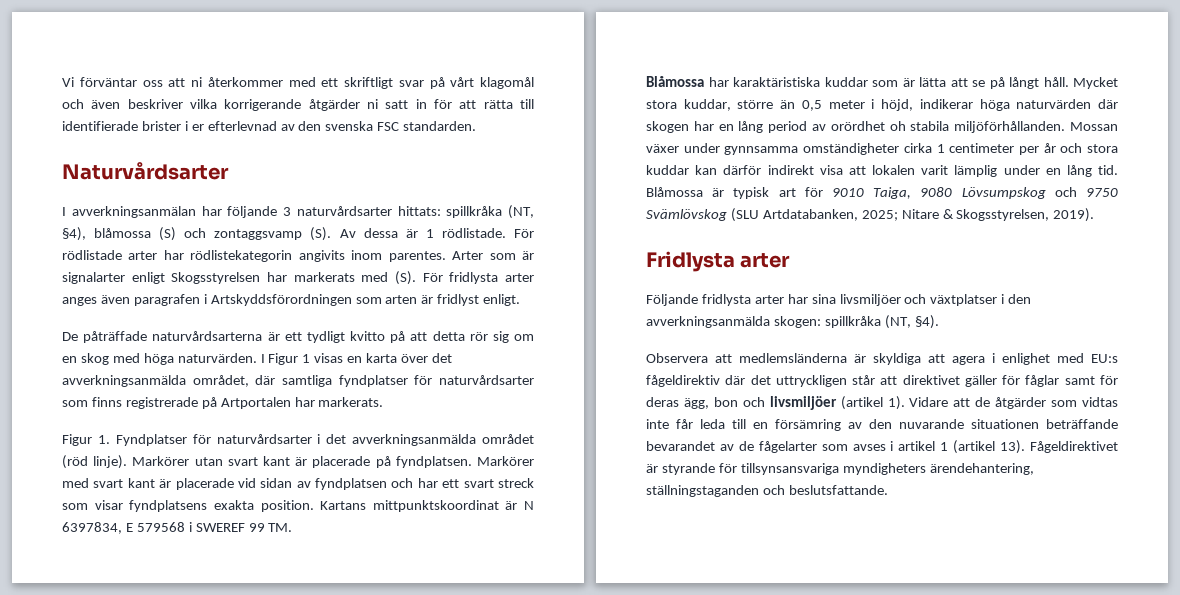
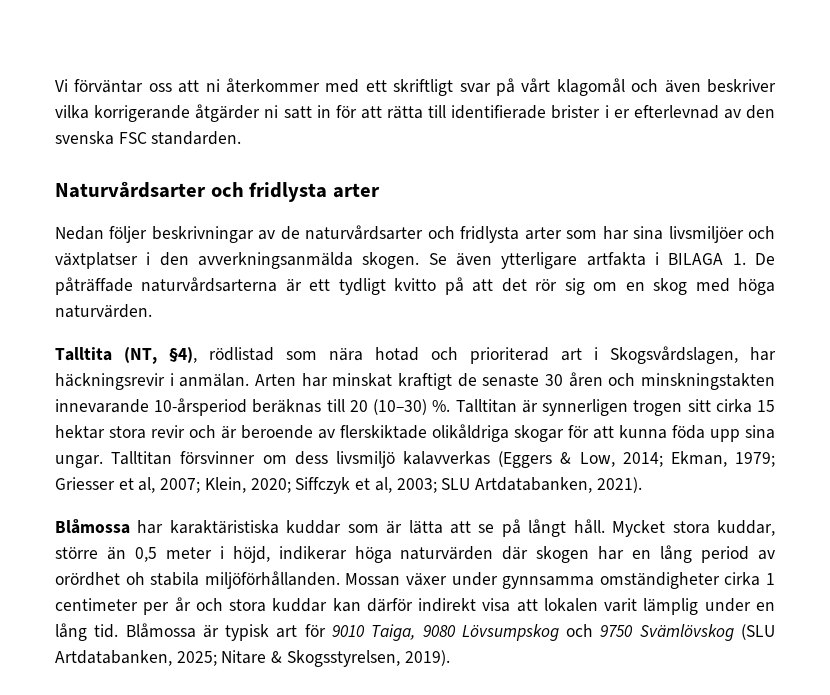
- Naturvårdsarter
- I avverkningsanmälan har följande 3 naturvårdsarter hittats: spillkråka (NT, §4), blåmossa (S) och zontaggsvamp (S). Av dessa är 1 rödlistade. För rödlistade arter har rödlistekategorin angivits inom parentes. Arter som är signalarter enligt Skogsstyrelsen har markerats med (S). För fridlysta arter anges även paragrafen i Artskyddsförordningen som arten är fridlyst enligt.
- De påträffade naturvårdsarterna är ett tydligt kvitto på att detta rör sig om en skog med höga naturvärden. I Figur 1 visas en karta över det avverkningsanmälda området, där samtliga fyndplatser för naturvårdsarter som finns registrerade på Artportalen har markerats.
- Figur 1. Fyndplatser för naturvårdsarter i det avverkningsanmälda området (röd linje). Markörer utan svart kant är placerade på fyndplatsen. Markörer med svart kant är placerade vid sidan av fyndplatsen och har ett svart streck som visar fyndplatsens exakta position. Kartans mittpunktskoordinat är N 6397834, E 579568 i SWEREF 99 TM.
+ Naturvårdsarter och fridlysta arter
+ Nedan följer beskrivningar av de naturvårdsarter och fridlysta arter som har sina livsmiljöer och växtplatser i den avverkningsanmälda skogen. Se även ytterligare artfakta i BILAGA 1. De påträffade naturvårdsarterna är ett tydligt kvitto på att det rör sig om en skog med höga naturvärden.
+ Talltita (NT, §4), rödlistad som nära hotad och prioriterad art i Skogsvårdslagen, har häckningsrevir i anmälan. Arten har minskat kraftigt de senaste 30 åren och minskningstakten innevarande 10-årsperiod beräknas till 20 (10–30) %. Talltitan är synnerligen trogen sitt cirka 15 hektar stora revir och är beroende av flerskiktade olikåldriga skogar för att kunna föda upp sina ungar. Talltitan försvinner om dess livsmiljö kalavverkas (Eggers & Low, 2014; Ekman, 1979; Griesser et al, 2007; Klein, 2020; Siffczyk et al, 2003; SLU Artdatabanken, 2021).
- Fridlysta arter
- Följande fridlysta arter har sina livsmiljöer och växtplatser i den avverkningsanmälda skogen: spillkråka (NT, §4).
- Observera att medlemsländerna är skyldiga att agera i enlighet med EU:s fågeldirektiv där det uttryckligen står att direktivet gäller för fåglar samt för deras ägg, bon och livsmiljöer (artikel 1). Vidare att de åtgärder som vidtas inte får leda till en försämring av den nuvarande situationen beträffande bevarandet av de fågelarter som avses i artikel 1 (artikel 13). Fågeldirektivet är styrande för tillsynsansvariga myndigheters ärendehantering, ställningstaganden och beslutsfattande.

